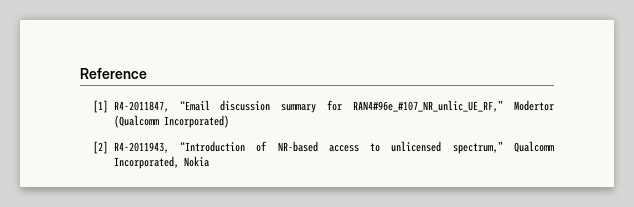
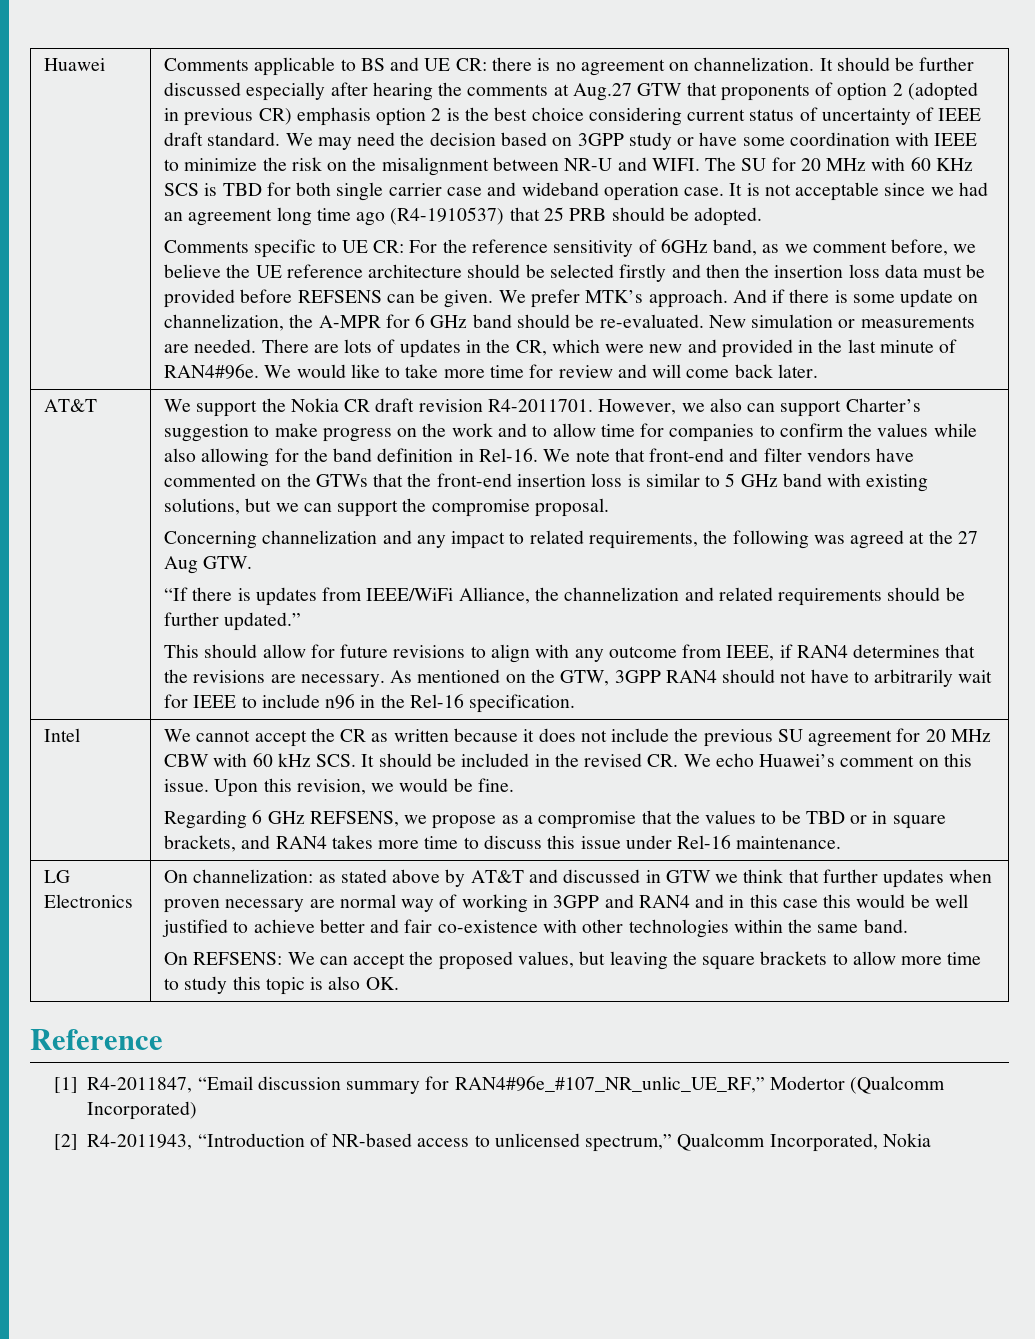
+ Huawei | Comments applicable to BS and UE CR: there is no agreement on channelization. It should be further discussed especially after hearing the comments at Aug.27 GTW that proponents of option 2 (adopted in previous CR) emphasis option 2 is the best choice considering current status of uncertainty of IEEE draft standard. We may need the decision based on 3GPP study or have some coordination with IEEE to minimize the risk on the misalignment between NR-U and WIFI. The SU for 20 MHz with 60 KHz SCS is TBD for both single carrier case and wideband operation case. It is not acceptable since we had an agreement long time ago (R4-1910537) that 25 PRB should be adopted.
+ Comments specific to UE CR: For the reference sensitivity of 6GHz band, as we comment before, we believe the UE reference architecture should be selected firstly and then the insertion loss data must be provided before REFSENS can be given. We prefer MTK’s approach. And if there is some update on channelization, the A-MPR for 6 GHz band should be re-evaluated. New simulation or measurements are needed. There are lots of updates in the CR, which were new and provided in the last minute of RAN4#96e. We would like to take more time for review and will come back later.
+ AT&T | We support the Nokia CR draft revision R4-2011701. However, we also can support Charter’s suggestion to make progress on the work and to allow time for companies to confirm the values while also allowing for the band definition in Rel-16. We note that front-end and filter vendors have commented on the GTWs that the front-end insertion loss is similar to 5 GHz band with existing solutions, but we can support the compromise proposal.
+ Concerning channelization and any impact to related requirements, the following was agreed at the 27 Aug GTW.
+ “If there is updates from IEEE/WiFi Alliance, the channelization and related requirements should be further updated.”
+ This should allow for future revisions to align with any outcome from IEEE, if RAN4 determines that the revisions are necessary. As mentioned on the GTW, 3GPP RAN4 should not have to arbitrarily wait for IEEE to include n96 in the Rel-16 specification.
+ Intel | We cannot accept the CR as written because it does not include the previous SU agreement for 20 MHz CBW with 60 kHz SCS. It should be included in the revised CR. We echo Huawei’s comment on this issue. Upon this revision, we would be fine.
+ Regarding 6 GHz REFSENS, we propose as a compromise that the values to be TBD or in square brackets, and RAN4 takes more time to discuss this issue under Rel-16 maintenance.
+ LG Electronics | On channelization: as stated above by AT&T and discussed in GTW we think that further updates when proven necessary are normal way of working in 3GPP and RAN4 and in this case this would be well justified to achieve better and fair co-existence with other technologies within the same band.
+ On REFSENS: We can accept the proposed values, but leaving the square brackets to allow more time to study this topic is also OK.

